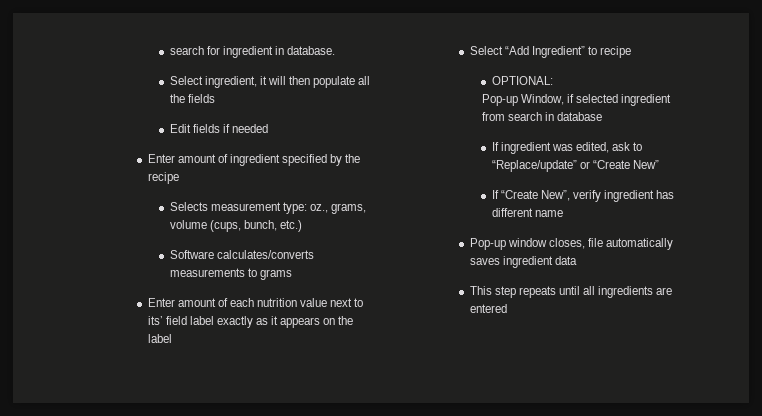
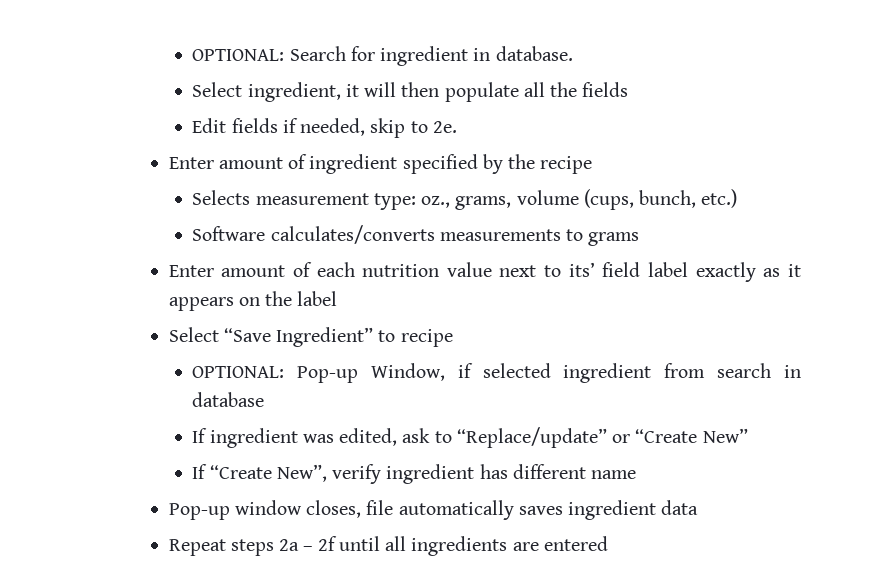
- search for ingredient in database.
+ OPTIONAL: Search for ingredient in database.
- Edit fields if needed
+ Edit fields if needed, skip to 2e.
- Select “Add Ingredient” to recipe
+ Select “Save Ingredient” to recipe
- OPTIONAL:
- Pop-up Window, if selected ingredient from search in database
+ OPTIONAL: Pop-up Window, if selected ingredient from search in database
- This step repeats until all ingredients are entered
+ Repeat steps 2a – 2f until all ingredients are entered

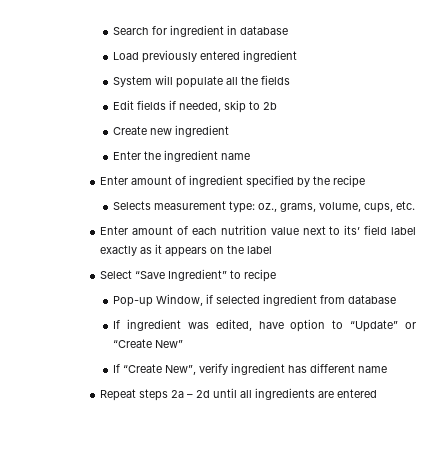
- OPTIONAL: Search for ingredient in database.
- Select ingredient, it will then populate all the fields
+ Search for ingredient in database
+ Load previously entered ingredient
+ System will populate all the fields
- Edit fields if needed, skip to 2e.
+ Edit fields if needed, skip to 2b
+ Create new ingredient
+ Enter the ingredient name
- Selects measurement type: oz., grams, volume (cups, bunch, etc.)
- Software calculates/converts measurements to grams
+ Selects measurement type: oz., grams, volume, cups, etc.
- OPTIONAL: Pop-up Window, if selected ingredient from search in database
+ Pop-up Window, if selected ingredient from database
- If ingredient was edited, ask to “Replace/update” or “Create New”
+ If ingredient was edited, have option to “Update” or “Create New”
- Pop-up window closes, file automatically saves ingredient data
- Repeat steps 2a – 2f until all ingredients are entered
+ Repeat steps 2a – 2d until all ingredients are entered

